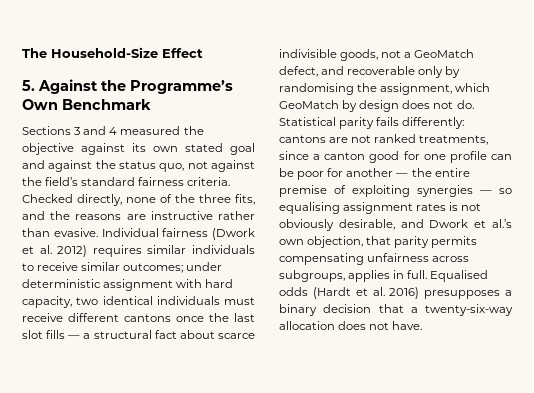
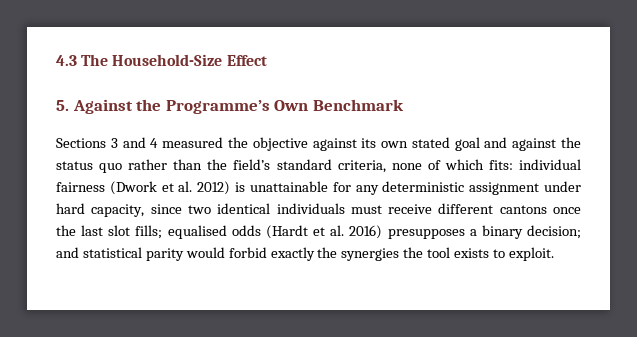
- The Household-Size Effect
+ 4.3 The Household-Size Effect
- Sections 3 and 4 measured the objective against its own stated goal and against the status quo, not against the field’s standard fairness criteria. Checked directly, none of the three fits, and the reasons are instructive rather than evasive. Individual fairness (Dwork et al. 2012) requires similar individuals to receive similar outcomes; under deterministic assignment with hard capacity, two identical individuals must receive different cantons once the last slot fills — a structural fact about scarce indivisible goods, not a GeoMatch defect, and recoverable only by randomising the assignment, which GeoMatch by design does not do. Statistical parity fails differently: cantons are not ranked treatments, since a canton good for one profile can be poor for another — the entire premise of exploiting synergies — so equalising assignment rates is not obviously desirable, and Dwork et al.’s own objection, that parity permits compensating unfairness across subgroups, applies in full. Equalised odds (Hardt et al. 2016) presupposes a binary decision that a twenty-six-way allocation does not have.
+ Sections 3 and 4 measured the objective against its own stated goal and against the status quo rather than the field’s standard criteria, none of which fits: individual fairness (Dwork et al. 2012) is unattainable for any deterministic assignment under hard capacity, since two identical individuals must receive different cantons once the last slot fills; equalised odds (Hardt et al. 2016) presupposes a binary decision; and statistical parity would forbid exactly the synergies the tool exists to exploit.

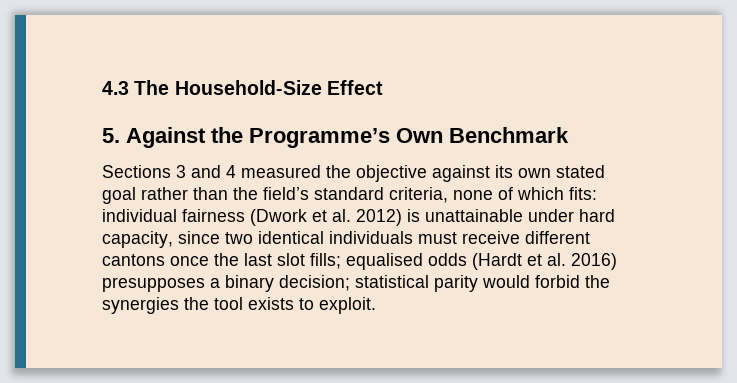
- Sections 3 and 4 measured the objective against its own stated goal and against the status quo rather than the field’s standard criteria, none of which fits:
+ Sections 3 and 4 measured the objective against its own stated goal rather than the field’s standard criteria, none of which fits:
- individual fairness (Dwork et al. 2012) is unattainable for any deterministic assignment under hard capacity, since two identical individuals must receive different cantons once the last slot fills;
+ individual fairness (Dwork et al. 2012) is unattainable under hard capacity, since two identical individuals must receive different cantons once the last slot fills;
- and statistical parity would forbid exactly the synergies the tool exists to exploit.
+ statistical parity would forbid the synergies the tool exists to exploit.

